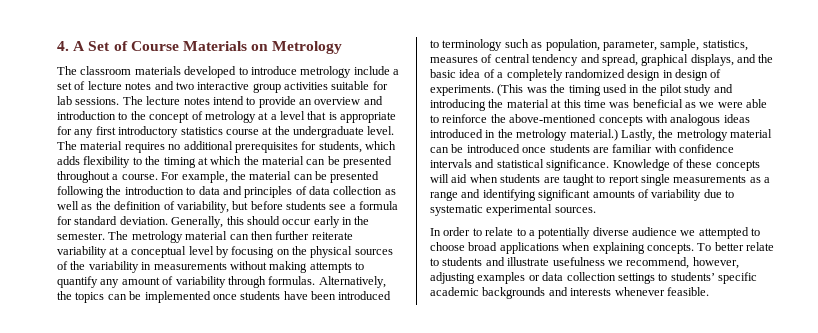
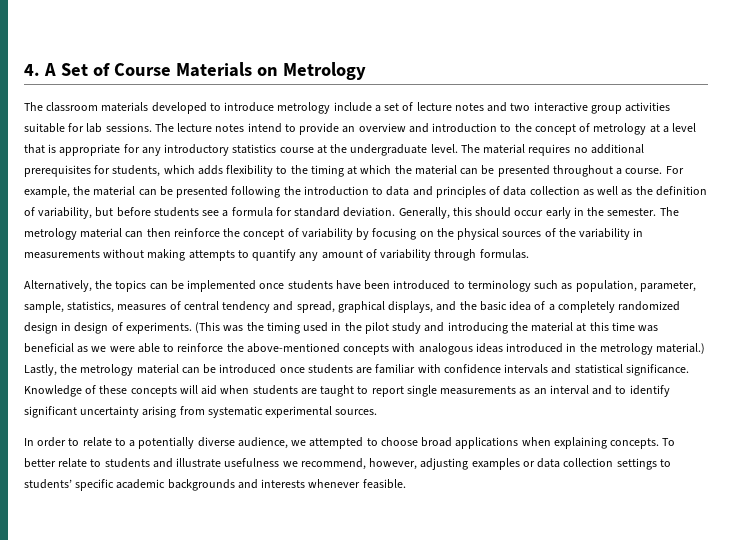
- The lecture notes intend to provide an overview and introduction to the concept of metrology at a level that is appropriate for any first introductory statistics course at the undergraduate level.
+ The lecture notes intend to provide an overview and introduction to the concept of metrology at a level that is appropriate for any introductory statistics course at the undergraduate level.
- The metrology material can then further reiterate variability at a conceptual level by focusing on the physical sources of the variability in measurements without making attempts to quantify any amount of variability through formulas. Alternatively, the topics can be implemented once students have been introduced to terminology such as population, parameter, sample, statistics, measures of central tendency and spread, graphical displays, and the basic idea of a completely randomized design in design of experiments.
+ The metrology material can then reinforce the concept of variability by focusing on the physical sources of the variability in measurements without making attempts to quantify any amount of variability through formulas.
+ Alternatively, the topics can be implemented once students have been introduced to terminology such as population, parameter, sample, statistics, measures of central tendency and spread, graphical displays, and the basic idea of a completely randomized design in design of experiments.
- Knowledge of these concepts will aid when students are taught to report single measurements as a range and identifying significant amounts of variability due to systematic experimental sources.
+ Knowledge of these concepts will aid when students are taught to report single measurements as an interval and to identify significant uncertainty arising from systematic experimental sources.
- In order to relate to a potentially diverse audience we attempted to choose broad applications when explaining concepts.
+ In order to relate to a potentially diverse audience, we attempted to choose broad applications when explaining concepts.

